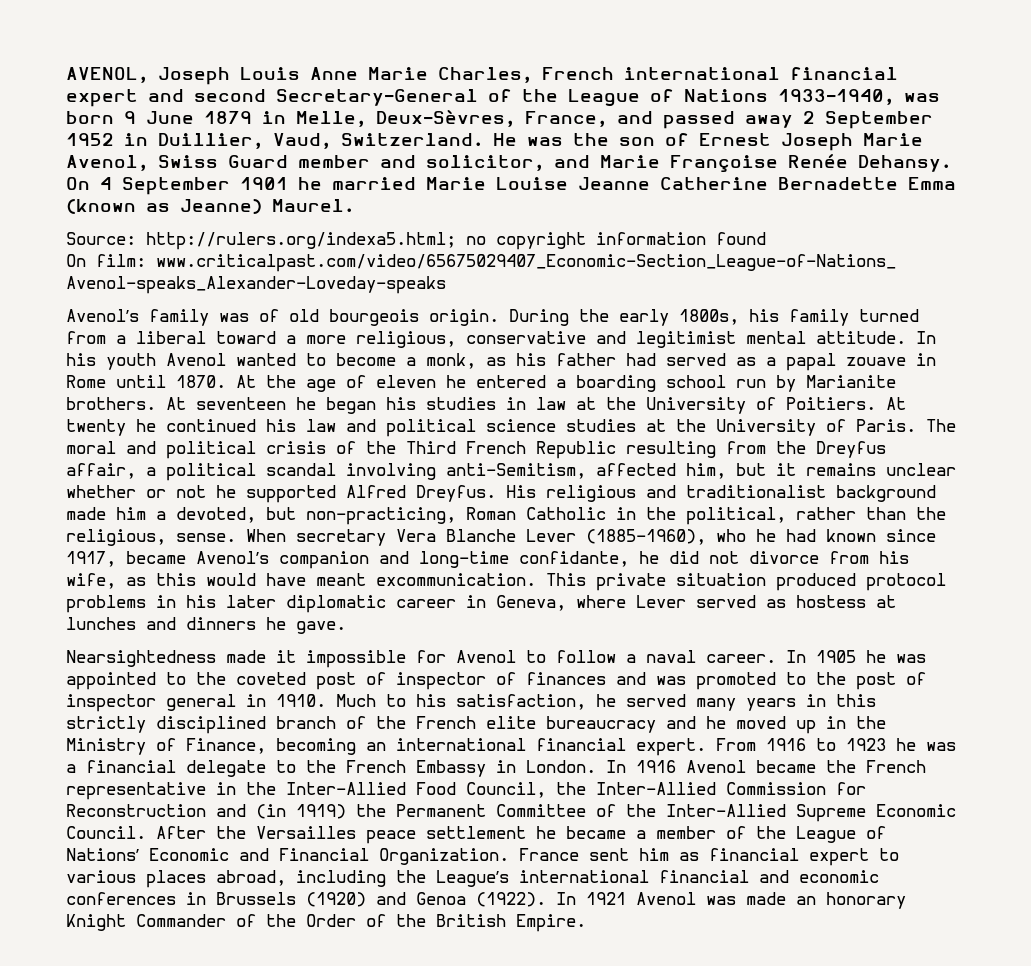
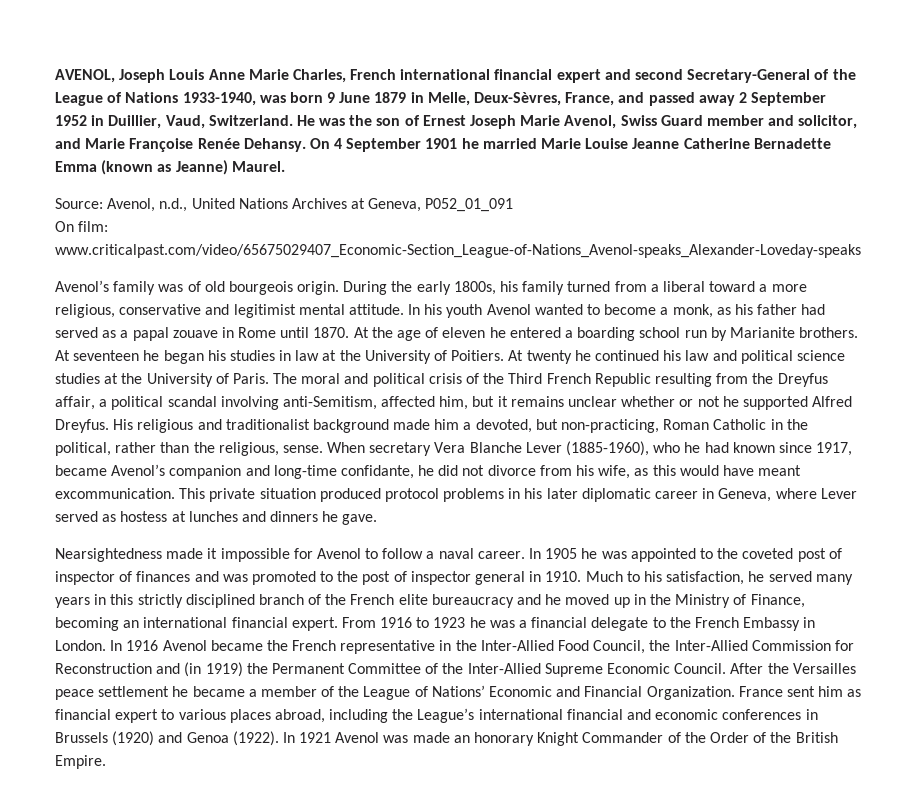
- Source: http://rulers.org/indexa5.html; no copyright information found
+ Source: Avenol, n.d., United Nations Archives at Geneva, P052_01_091
- On film: www.criticalpast.com/video/65675029407_Economic-Section_League-of-Nations_ Avenol-speaks_Alexander-Loveday-speaks
+ On film: www.criticalpast.com/video/65675029407_Economic-Section_League-of-Nations_Avenol-speaks_Alexander-Loveday-speaks

